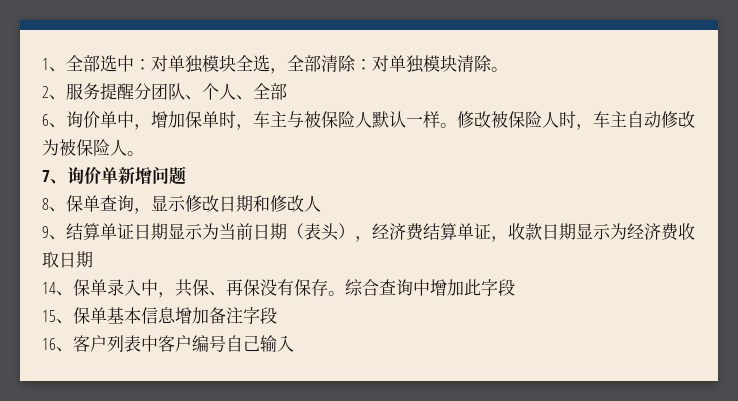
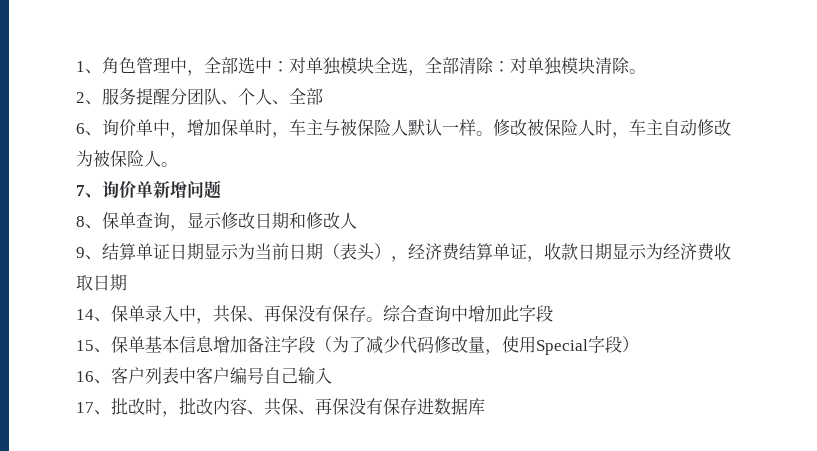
- 1、全部选中：对单独模块全选，全部清除：对单独模块清除。
+ 1、角色管理中，全部选中：对单独模块全选，全部清除：对单独模块清除。
- 15、保单基本信息增加备注字段
+ 15、保单基本信息增加备注字段（为了减少代码修改量，使用Special字段）
+ 17、批改时，批改内容、共保、再保没有保存进数据库

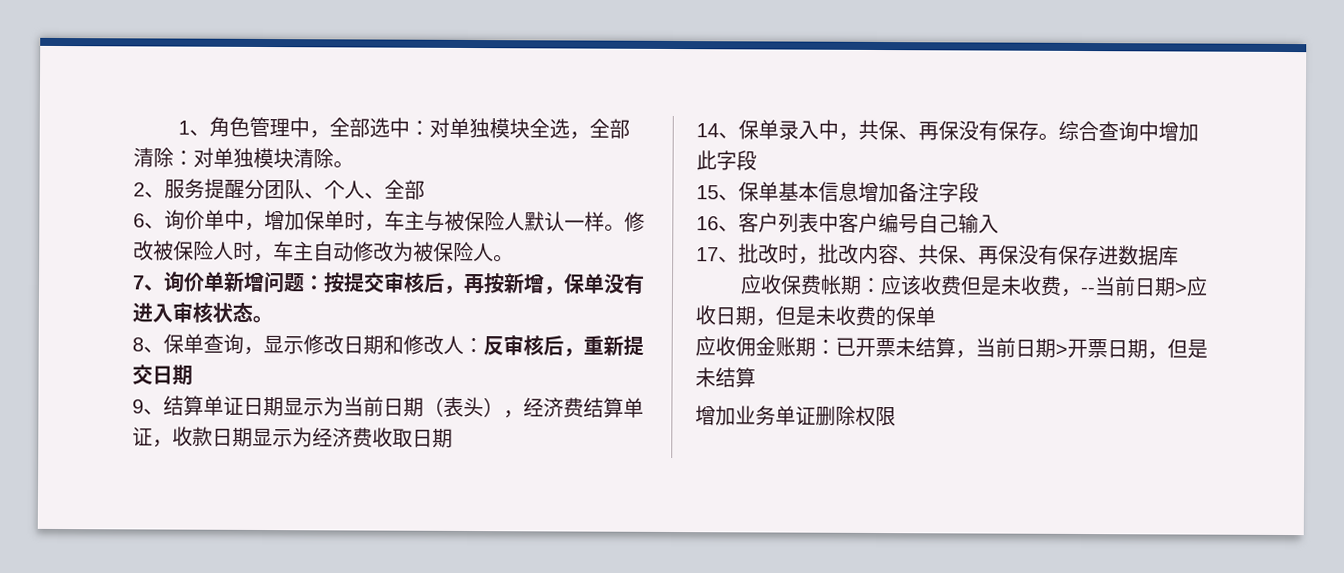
- 7、询价单新增问题
+ 7、询价单新增问题：按提交审核后，再按新增，保单没有进入审核状态。
- 8、保单查询，显示修改日期和修改人
+ 8、保单查询，显示修改日期和修改人：反审核后，重新提交日期
- 15、保单基本信息增加备注字段（为了减少代码修改量，使用Special字段）
+ 15、保单基本信息增加备注字段
+ 应收保费帐期：应该收费但是未收费，--当前日期>应收日期，但是未收费的保单
+ 应收佣金账期：已开票未结算，当前日期>开票日期，但是未结算
+ 增加业务单证删除权限

